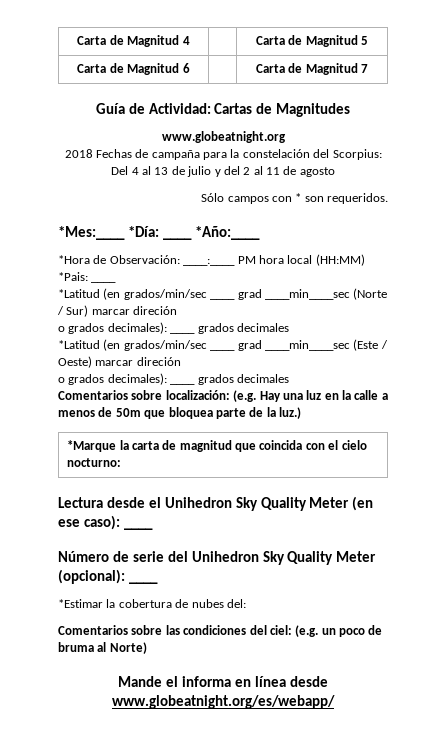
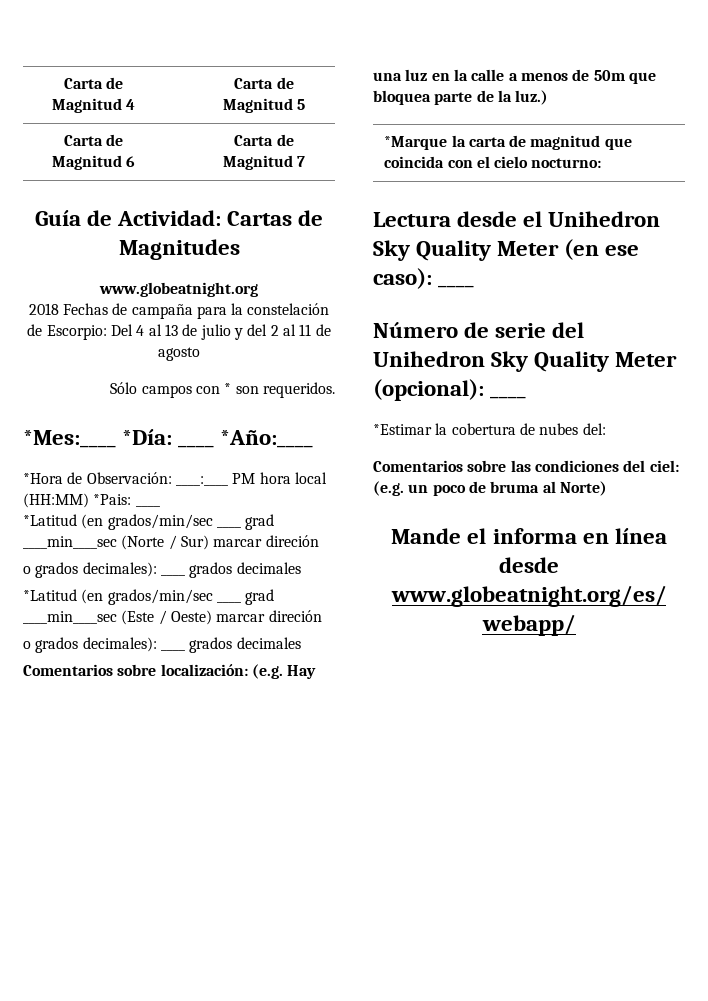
- 2018 Fechas de campaña para la constelación del Scorpius: Del 4 al 13 de julio y del 2 al 11 de agosto
+ 2018 Fechas de campaña para la constelación de Escorpio: Del 4 al 13 de julio y del 2 al 11 de agosto

